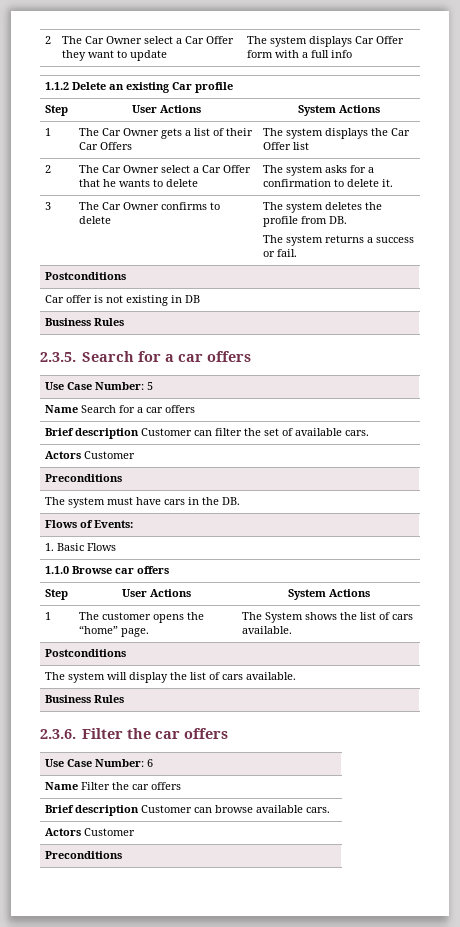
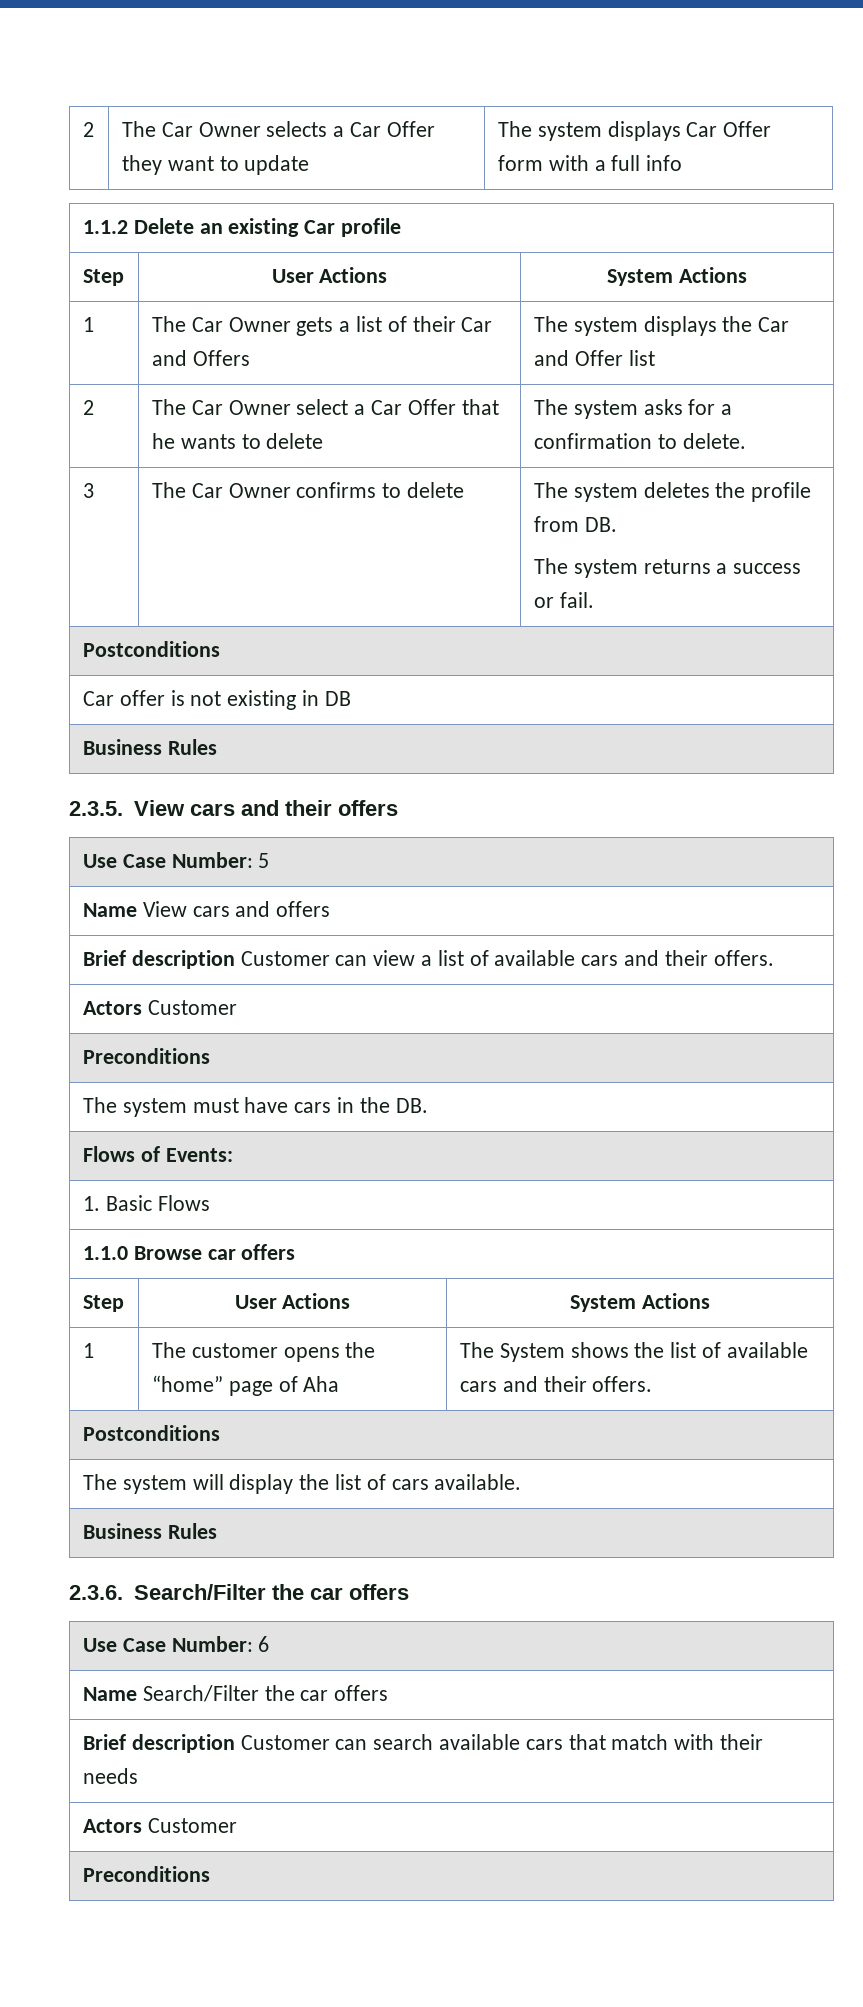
- 2 | The Car Owner select a Car Offer they want to update | The system displays Car Offer form with a full info
+ 2 | The Car Owner selects a Car Offer they want to update | The system displays Car Offer form with a full info
- 1 | The Car Owner gets a list of their Car Offers | The system displays the Car Offer list
+ 1 | The Car Owner gets a list of their Car and Offers | The system displays the Car and Offer list
- 2 | The Car Owner select a Car Offer that he wants to delete | The system asks for a confirmation to delete it.
+ 2 | The Car Owner select a Car Offer that he wants to delete | The system asks for a confirmation to delete.
- 2.3.5. Search for a car offers
+ 2.3.5. View cars and their offers
- Name Search for a car offers
- Brief description Customer can filter the set of available cars.
+ Name View cars and offers
+ Brief description Customer can view a list of available cars and their offers.
- 1 | The customer opens the “home” page. | The System shows the list of cars available.
+ 1 | The customer opens the “home” page of Aha | The System shows the list of available cars and their offers.
- 2.3.6. Filter the car offers
+ 2.3.6. Search/Filter the car offers
- Name Filter the car offers
+ Name Search/Filter the car offers
- Brief description Customer can browse available cars.
+ Brief description Customer can search available cars that match with their needs

